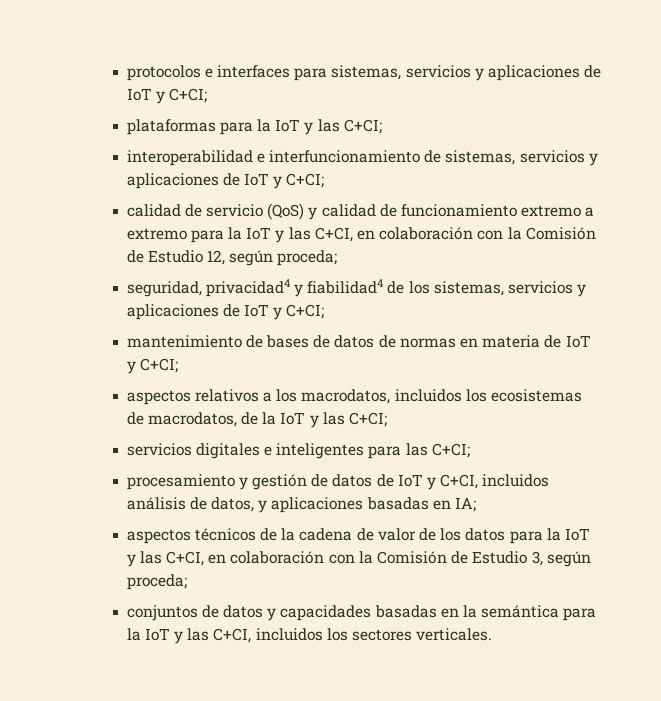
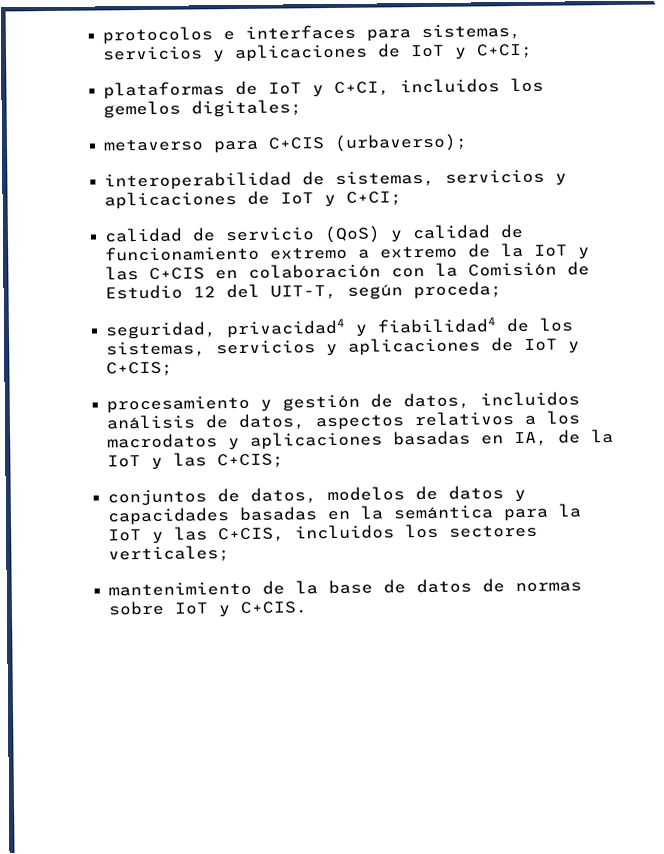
- plataformas para la IoT y las C+CI;
+ plataformas de IoT y C+CI, incluidos los gemelos digitales;
+ metaverso para C+CIS (urbaverso);
- interoperabilidad e interfuncionamiento de sistemas, servicios y aplicaciones de IoT y C+CI;
+ interoperabilidad de sistemas, servicios y aplicaciones de IoT y C+CI;
- calidad de servicio (QoS) y calidad de funcionamiento extremo a extremo para la IoT y las C+CI, en colaboración con la Comisión de Estudio 12, según proceda;
+ calidad de servicio (QoS) y calidad de funcionamiento extremo a extremo de la IoT y las C+CIS en colaboración con la Comisión de Estudio 12 del UIT-T, según proceda;
- seguridad, privacidad4 y fiabilidad4 de los sistemas, servicios y aplicaciones de IoT y C+CI;
- mantenimiento de bases de datos de normas en materia de IoT y C+CI;
- aspectos relativos a los macrodatos, incluidos los ecosistemas de macrodatos, de la IoT y las C+CI;
- servicios digitales e inteligentes para las C+CI;
- procesamiento y gestión de datos de IoT y C+CI, incluidos análisis de datos, y aplicaciones basadas en IA;
- aspectos técnicos de la cadena de valor de los datos para la IoT y las C+CI, en colaboración con la Comisión de Estudio 3, según proceda;
- conjuntos de datos y capacidades basadas en la semántica para la IoT y las C+CI, incluidos los sectores verticales.
+ seguridad, privacidad4 y fiabilidad4 de los sistemas, servicios y aplicaciones de IoT y C+CIS;
+ procesamiento y gestión de datos, incluidos análisis de datos, aspectos relativos a los macrodatos y aplicaciones basadas en IA, de la IoT y las C+CIS;
+ conjuntos de datos, modelos de datos y capacidades basadas en la semántica para la IoT y las C+CIS, incluidos los sectores verticales;
+ mantenimiento de la base de datos de normas sobre IoT y C+CIS.

